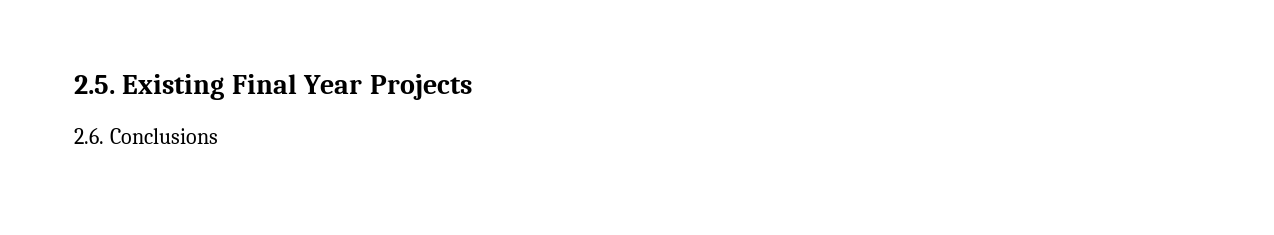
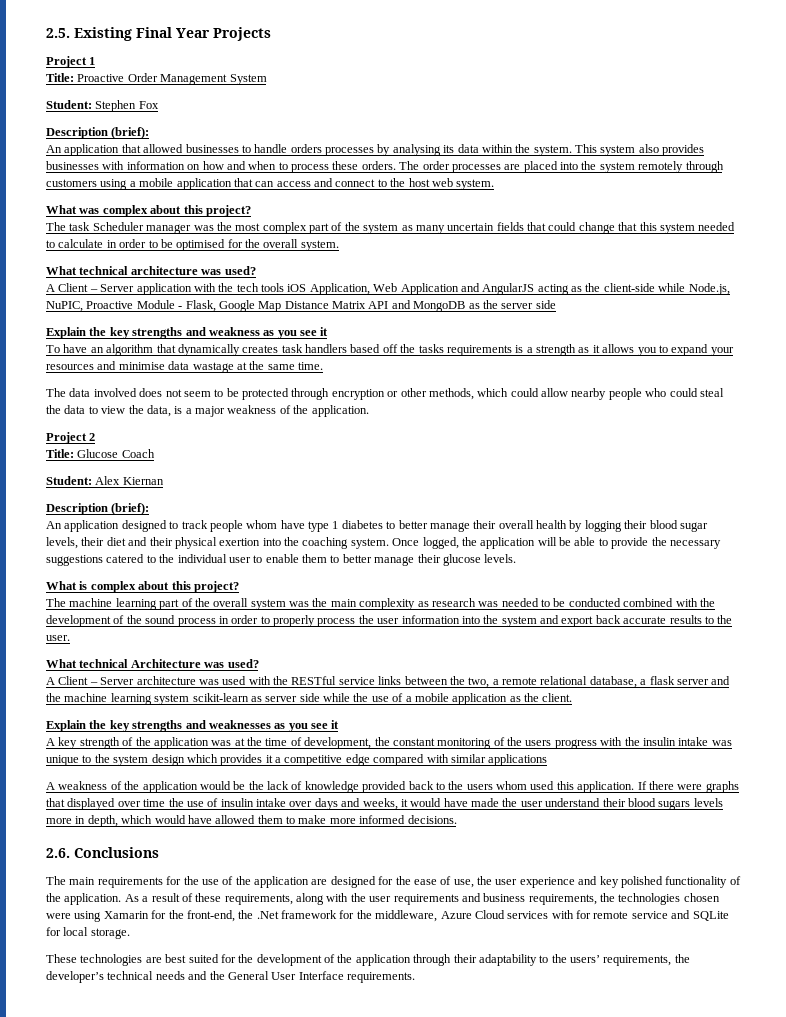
+ Project 1
+ Title: Proactive Order Management System
+ Student: Stephen Fox
+ Description (brief):
+ An application that allowed businesses to handle orders processes by analysing its data within the system. This system also provides businesses with information on how and when to process these orders. The order processes are placed into the system remotely through customers using a mobile application that can access and connect to the host web system.
+ What was complex about this project?
+ The task Scheduler manager was the most complex part of the system as many uncertain fields that could change that this system needed to calculate in order to be optimised for the overall system.
+ What technical architecture was used?
+ A Client – Server application with the tech tools iOS Application, Web Application and AngularJS acting as the client-side while Node.js, NuPIC, Proactive Module - Flask, Google Map Distance Matrix API and MongoDB as the server side
+ Explain the key strengths and weakness as you see it
+ To have an algorithm that dynamically creates task handlers based off the tasks requirements is a strength as it allows you to expand your resources and minimise data wastage at the same time.
+ The data involved does not seem to be protected through encryption or other methods, which could allow nearby people who could steal the data to view the data, is a major weakness of the application.
+ Project 2
+ Title: Glucose Coach
+ Student: Alex Kiernan
+ Description (brief):
+ An application designed to track people whom have type 1 diabetes to better manage their overall health by logging their blood sugar levels, their diet and their physical exertion into the coaching system. Once logged, the application will be able to provide the necessary suggestions catered to the individual user to enable them to better manage their glucose levels.
+ What is complex about this project?
+ The machine learning part of the overall system was the main complexity as research was needed to be conducted combined with the development of the sound process in order to properly process the user information into the system and export back accurate results to the user.
+ What technical Architecture was used?
+ A Client – Server architecture was used with the RESTful service links between the two, a remote relational database, a flask server and the machine learning system scikit-learn as server side while the use of a mobile application as the client.
+ Explain the key strengths and weaknesses as you see it
+ A key strength of the application was at the time of development, the constant monitoring of the users progress with the insulin intake was unique to the system design which provides it a competitive edge compared with similar applications
+ A weakness of the application would be the lack of knowledge provided back to the users whom used this application. If there were graphs that displayed over time the use of insulin intake over days and weeks, it would have made the user understand their blood sugars levels more in depth, which would have allowed them to make more informed decisions.
  2.6. Conclusions
+ The main requirements for the use of the application are designed for the ease of use, the user experience and key polished functionality of the application. As a result of these requirements, along with the user requirements and business requirements, the technologies chosen were using Xamarin for the front-end, the .Net framework for the middleware, Azure Cloud services with for remote service and SQLite for local storage.
+ These technologies are best suited for the development of the application through their adaptability to the users’ requirements, the developer’s technical needs and the General User Interface requirements.

